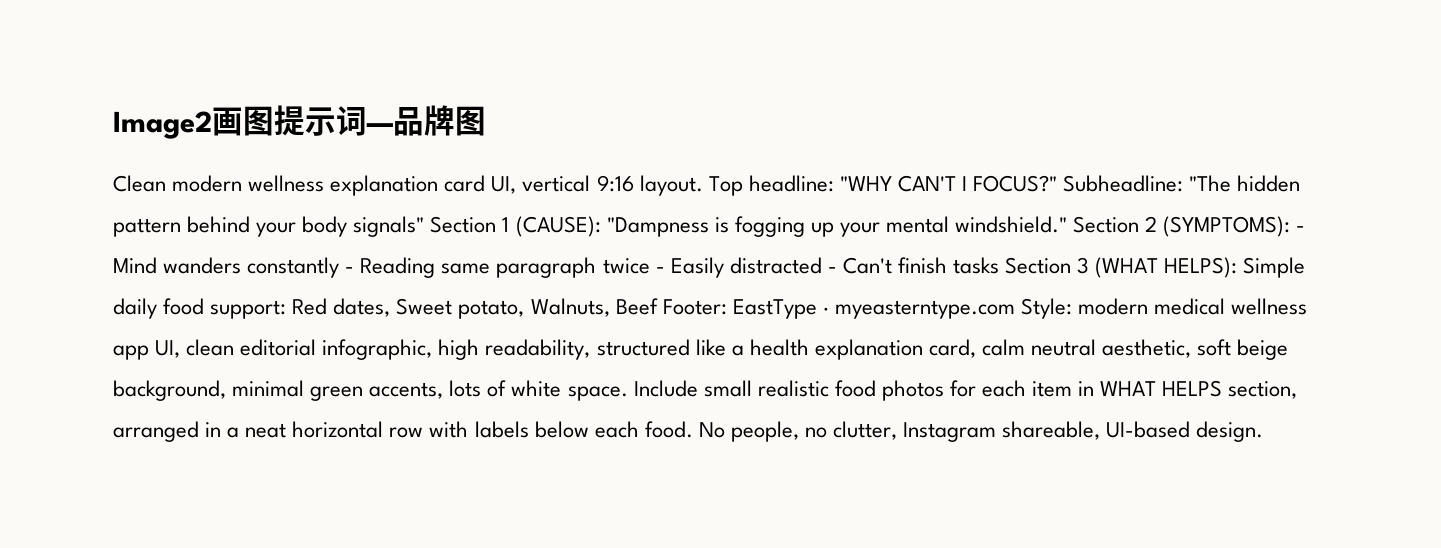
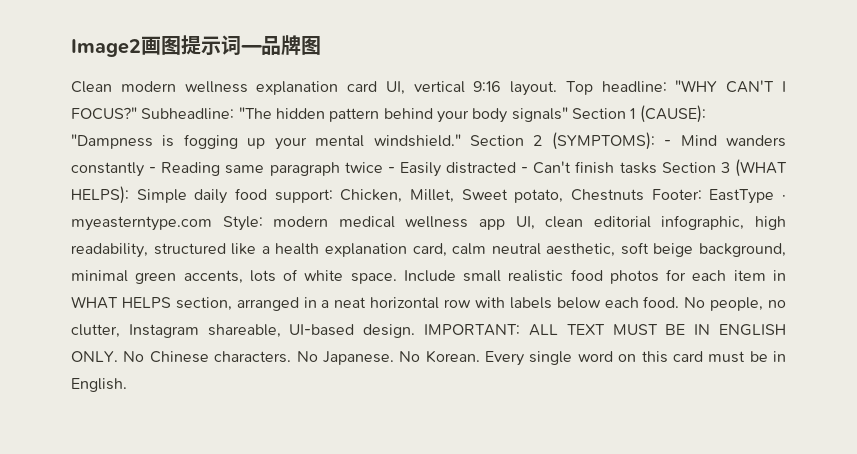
- Red dates, Sweet potato, Walnuts, Beef Footer:
+ Chicken, Millet, Sweet potato, Chestnuts Footer:
+ IMPORTANT: ALL TEXT MUST BE IN ENGLISH ONLY. No Chinese characters. No Japanese. No Korean. Every single word on this card must be in English.

